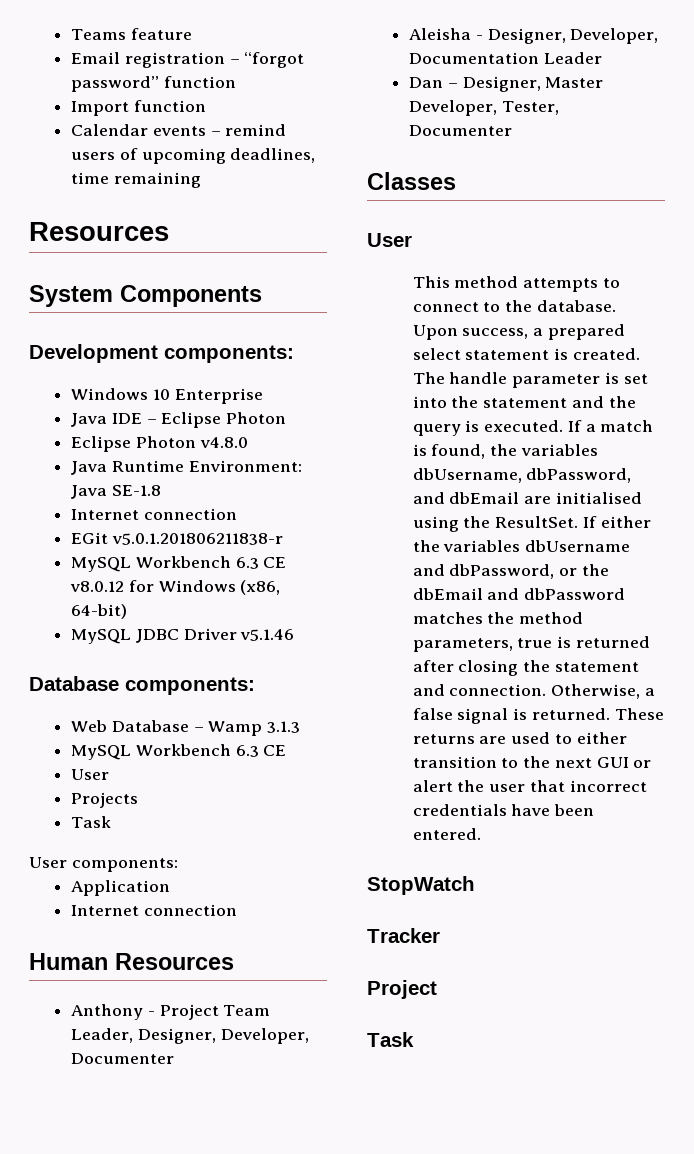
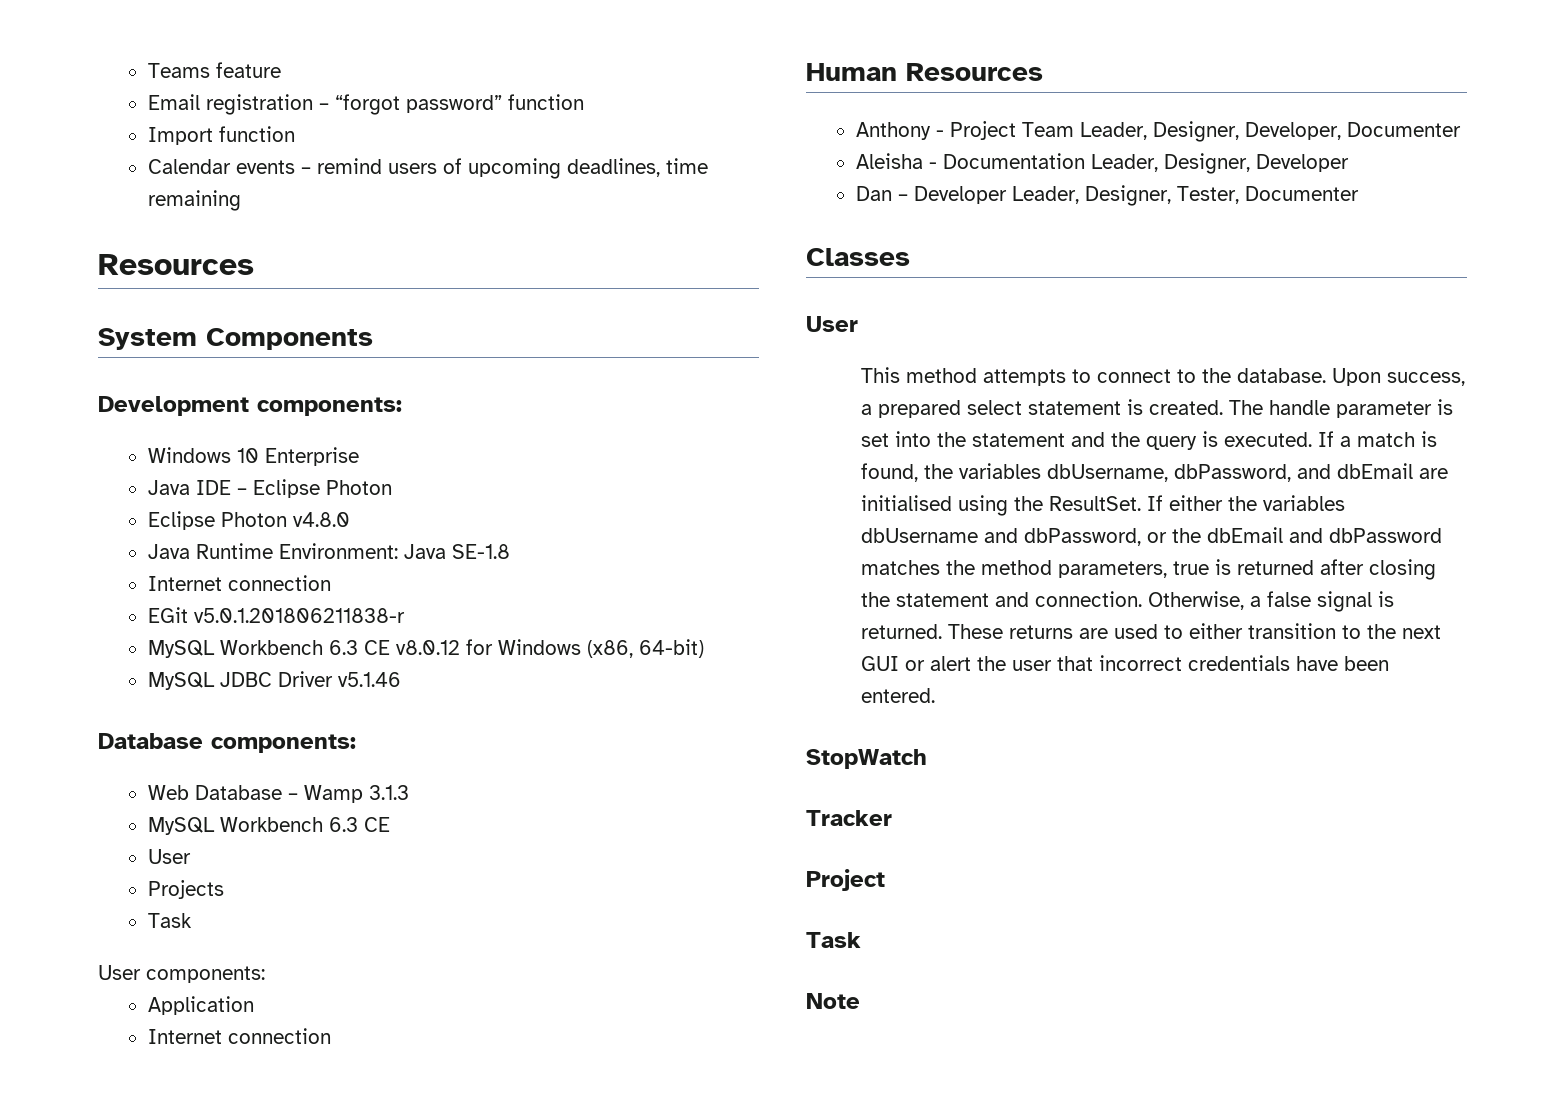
- Aleisha - Designer, Developer, Documentation Leader
+ Aleisha - Documentation Leader, Designer, Developer
- Dan – Designer, Master Developer, Tester, Documenter
+ Dan – Developer Leader, Designer, Tester, Documenter
+ Note

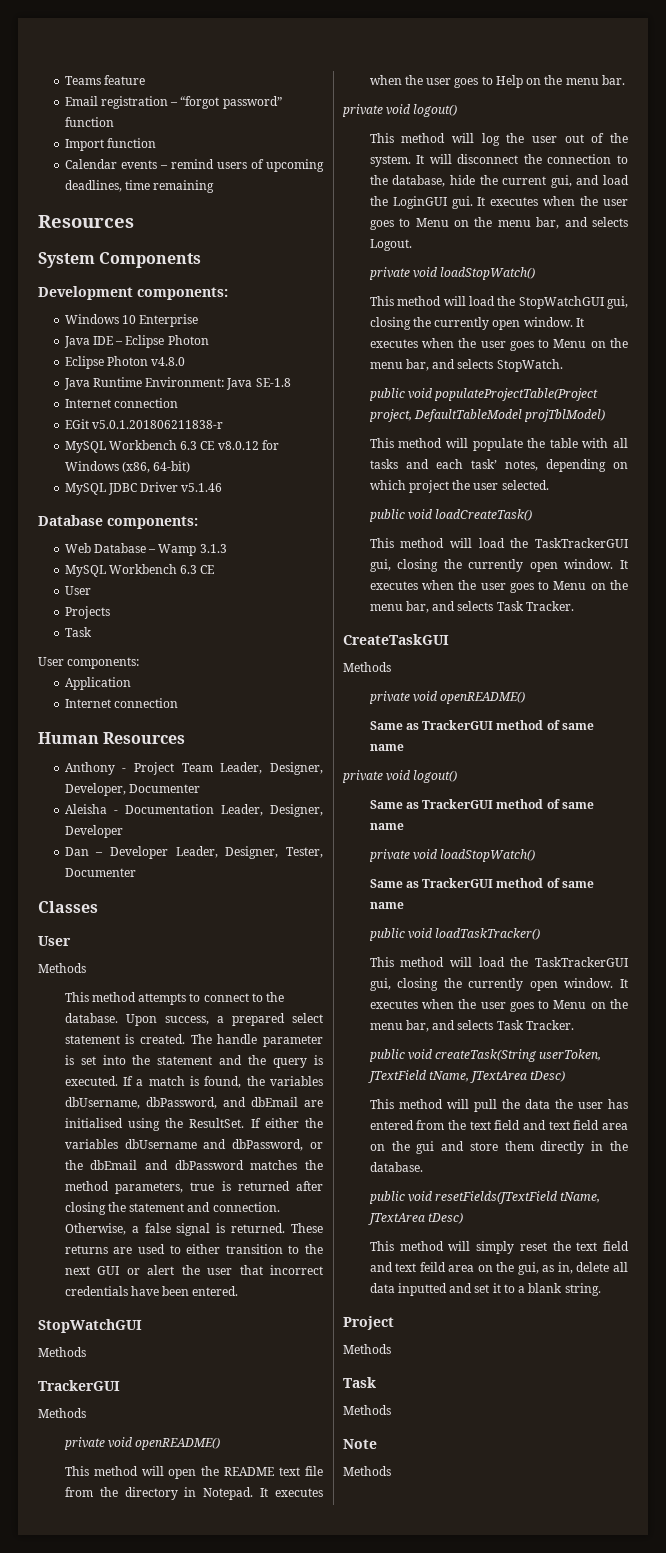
  Classes
  User
+ Methods
  These returns are used to either transition to the next GUI or alert the user that incorrect credentials have been entered.
- StopWatch
- Tracker
+ StopWatchGUI
+ Methods
+ TrackerGUI
+ Methods
+ private void openREADME()
+ This method will open the README text file from the directory in Notepad. It executes when the user goes to Help on the menu bar.
+ private void logout()
+ This method will log the user out of the system. It will disconnect the connection to the database, hide the current gui, and load the LoginGUI gui. It executes when the user goes to Menu on the menu bar, and selects Logout.
+ private void loadStopWatch()
+ This method will load the StopWatchGUI gui, closing the currently open window. It executes when the user goes to Menu on the menu bar, and selects StopWatch.
+ public void populateProjectTable(Project project, DefaultTableModel projTblModel)
+ This method will populate the table with all tasks and each task’ notes, depending on which project the user selected.
+ public void loadCreateTask()
+ This method will load the TaskTrackerGUI gui, closing the currently open window. It executes when the user goes to Menu on the menu bar, and selects Task Tracker.
+ CreateTaskGUI
+ Methods
+ private void openREADME()
+ Same as TrackerGUI method of same name
+ private void logout()
+ Same as TrackerGUI method of same name
+ private void loadStopWatch()
+ Same as TrackerGUI method of same name
+ public void loadTaskTracker()
+ This method will load the TaskTrackerGUI gui, closing the currently open window. It executes when the user goes to Menu on the menu bar, and selects Task Tracker.
+ public void createTask(String userToken, JTextField tName, JTextArea tDesc)
+ This method will pull the data the user has entered from the text field and text field area on the gui and store them directly in the database.
+ public void resetFields(JTextField tName, JTextArea tDesc)
+ This method will simply reset the text field and text feild area on the gui, as in, delete all data inputted and set it to a blank string.
  Project
+ Methods
  Task
+ Methods
  Note
+ Methods

